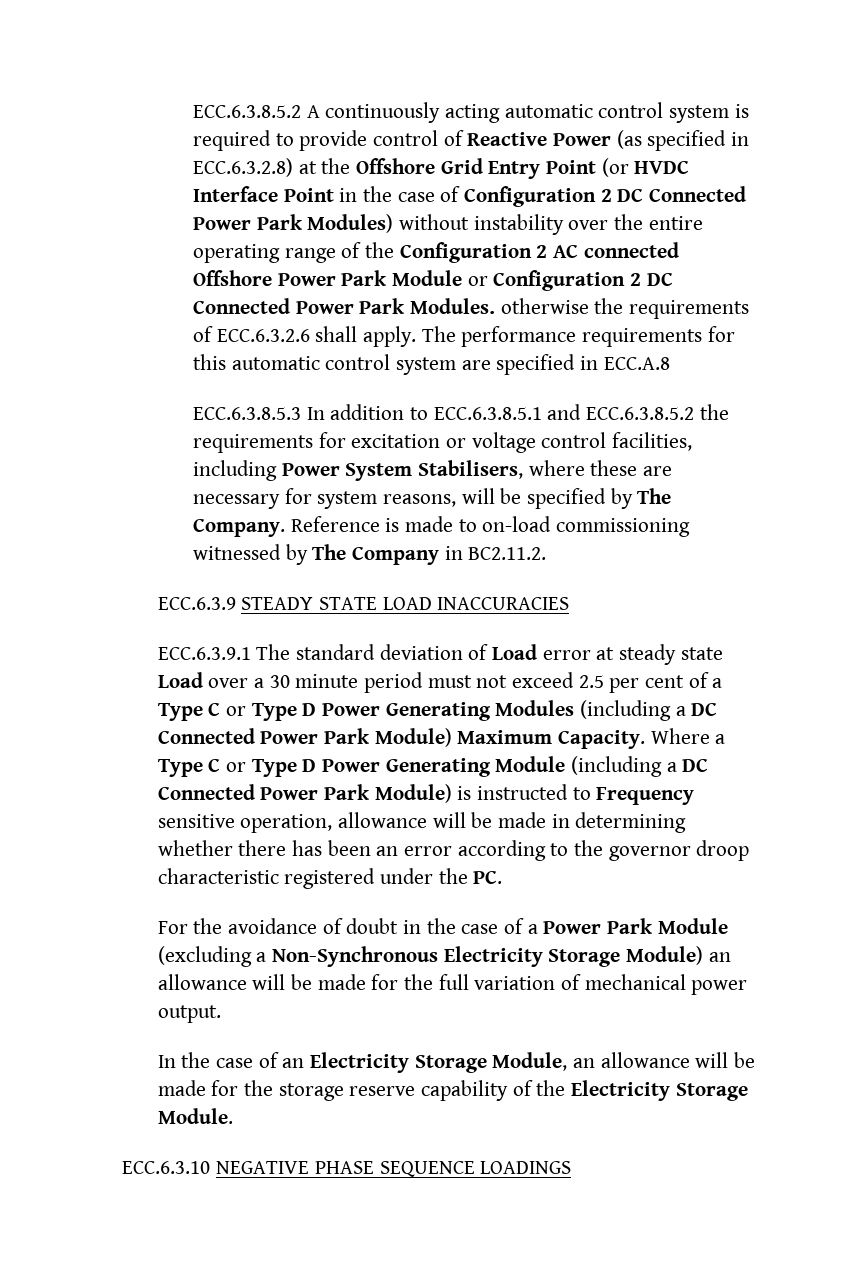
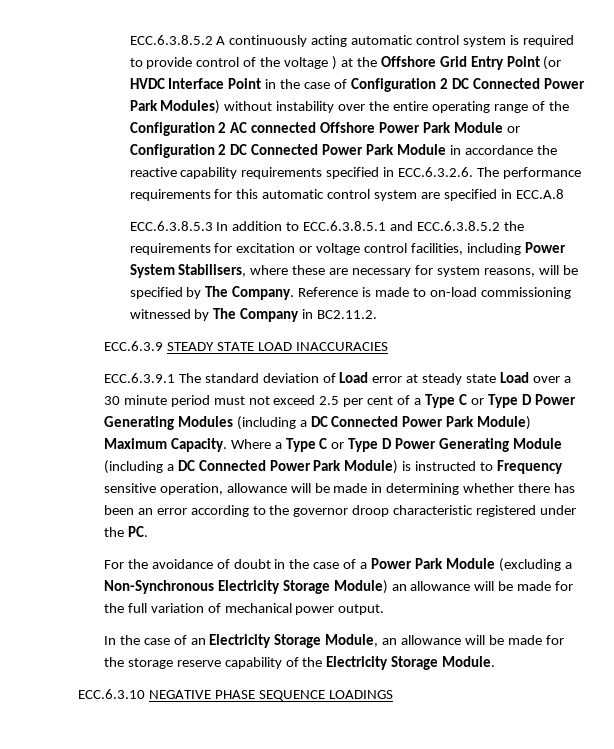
- ECC.6.3.8.5.2 A continuously acting automatic control system is required to provide control of Reactive Power (as specified in ECC.6.3.2.8) at the Offshore Grid Entry Point (or HVDC Interface Point in the case of Configuration 2 DC Connected Power Park Modules) without instability over the entire operating range of the Configuration 2 AC connected Offshore Power Park Module or Configuration 2 DC Connected Power Park Modules. otherwise the requirements of ECC.6.3.2.6 shall apply. The performance requirements for this automatic control system are specified in ECC.A.8
+ ECC.6.3.8.5.2 A continuously acting automatic control system is required to provide control of the voltage ) at the Offshore Grid Entry Point (or HVDC Interface Point in the case of Configuration 2 DC Connected Power Park Modules) without instability over the entire operating range of the Configuration 2 AC connected Offshore Power Park Module or Configuration 2 DC Connected Power Park Module in accordance the reactive capability requirements specified in ECC.6.3.2.6. The performance requirements for this automatic control system are specified in ECC.A.8

